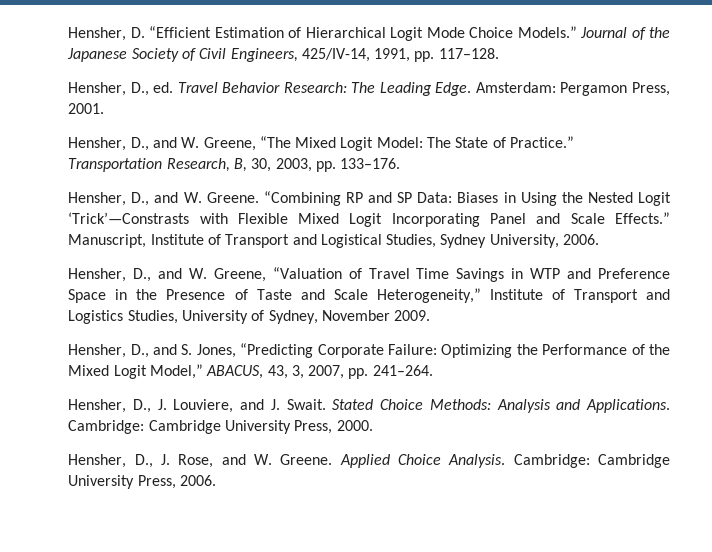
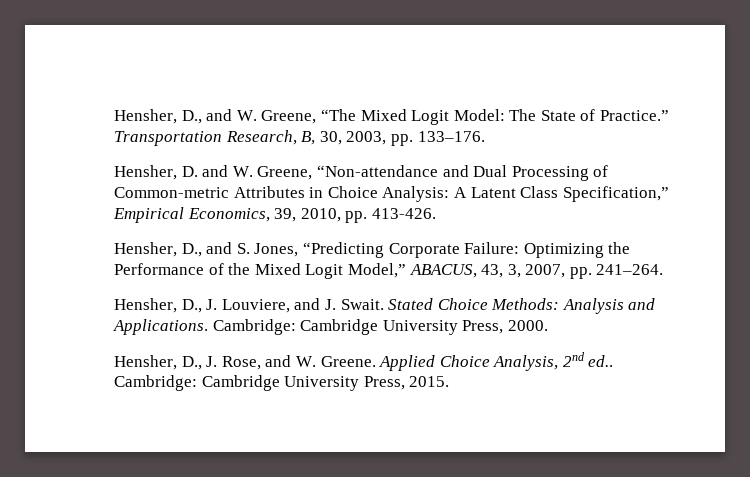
- Hensher, D. “Efficient Estimation of Hierarchical Logit Mode Choice Models.” Journal of the Japanese Society of Civil Engineers, 425/IV-14, 1991, pp. 117–128.
- Hensher, D., ed. Travel Behavior Research: The Leading Edge. Amsterdam: Pergamon Press, 2001.
- Hensher, D., and W. Greene. “Combining RP and SP Data: Biases in Using the Nested Logit ‘Trick’—Constrasts with Flexible Mixed Logit Incorporating Panel and Scale Effects.” Manuscript, Institute of Transport and Logistical Studies, Sydney University, 2006.
- Hensher, D., and W. Greene, “Valuation of Travel Time Savings in WTP and Preference Space in the Presence of Taste and Scale Heterogeneity,” Institute of Transport and Logistics Studies, University of Sydney, November 2009.
+ Hensher, D. and W. Greene, “Non-attendance and Dual Processing of Common-metric Attributes in Choice Analysis: A Latent Class Specification,” Empirical Economics, 39, 2010, pp. 413-426.
- Applied Choice Analysis. Cambridge: Cambridge University Press, 2006.
+ Applied Choice Analysis, 2nd ed.. Cambridge: Cambridge University Press, 2015.

